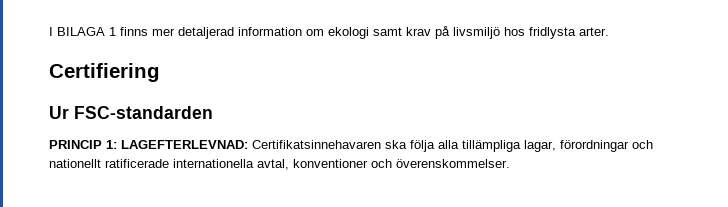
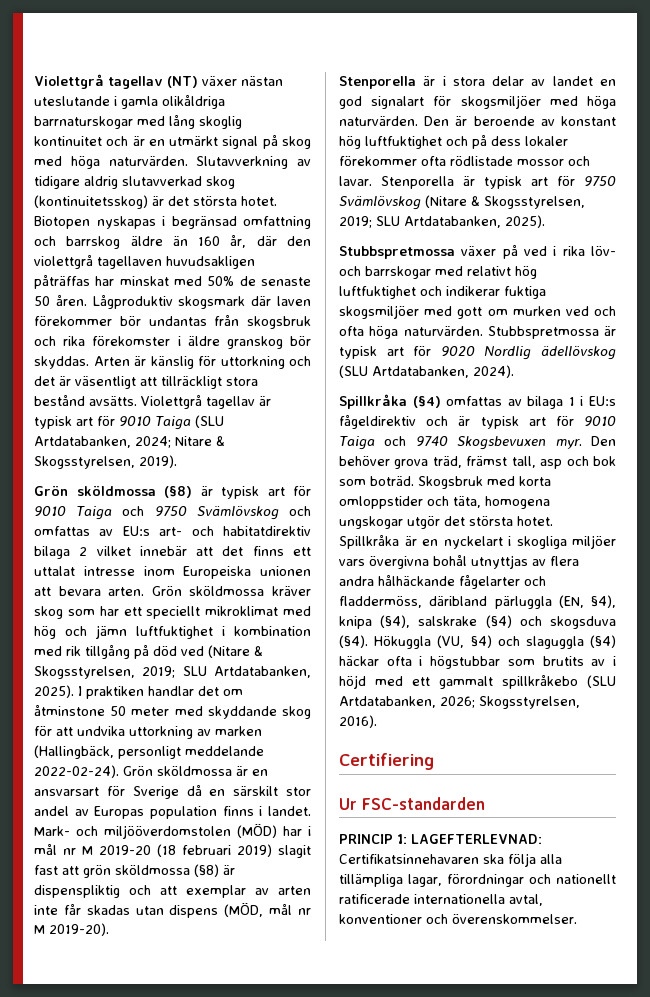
- I BILAGA 1 finns mer detaljerad information om ekologi samt krav på livsmiljö hos fridlysta arter.
+ Violettgrå tagellav (NT) växer nästan uteslutande i gamla olikåldriga barrnaturskogar med lång skoglig kontinuitet och är en utmärkt signal på skog med höga naturvärden. Slutavverkning av tidigare aldrig slutavverkad skog (kontinuitetsskog) är det största hotet. Biotopen nyskapas i begränsad omfattning och barrskog äldre än 160 år, där den violettgrå tagellaven huvudsakligen påträffas har minskat med 50% de senaste 50 åren. Lågproduktiv skogsmark där laven förekommer bör undantas från skogsbruk och rika förekomster i äldre granskog bör skyddas. Arten är känslig för uttorkning och det är väsentligt att tillräckligt stora bestånd avsätts. Violettgrå tagellav är typisk art för 9010 Taiga (SLU Artdatabanken, 2024; Nitare & Skogsstyrelsen, 2019).
+ Grön sköldmossa (§8) är typisk art för 9010 Taiga och 9750 Svämlövskog och omfattas av EU:s art- och habitatdirektiv bilaga 2 vilket innebär att det finns ett uttalat intresse inom Europeiska unionen att bevara arten. Grön sköldmossa kräver skog som har ett speciellt mikroklimat med hög och jämn luftfuktighet i kombination med rik tillgång på död ved (Nitare & Skogsstyrelsen, 2019; SLU Artdatabanken, 2025). I praktiken handlar det om åtminstone 50 meter med skyddande skog för att undvika uttorkning av marken (Hallingbäck, personligt meddelande 2022-02-24). Grön sköldmossa är en ansvarsart för Sverige då en särskilt stor andel av Europas population finns i landet. Mark- och miljööverdomstolen (MÖD) har i mål nr M 2019-20 (18 februari 2019) slagit fast att grön sköldmossa (§8) är dispenspliktig och att exemplar av arten inte får skadas utan dispens (MÖD, mål nr M 2019-20).
+ Stenporella är i stora delar av landet en god signalart för skogsmiljöer med höga naturvärden. Den är beroende av konstant hög luftfuktighet och på dess lokaler förekommer ofta rödlistade mossor och lavar. Stenporella är typisk art för 9750 Svämlövskog (Nitare & Skogsstyrelsen, 2019; SLU Artdatabanken, 2025).
+ Stubbspretmossa växer på ved i rika löv- och barrskogar med relativt hög luftfuktighet och indikerar fuktiga skogsmiljöer med gott om murken ved och ofta höga naturvärden. Stubbspretmossa är typisk art för 9020 Nordlig ädellövskog (SLU Artdatabanken, 2024).
+ Spillkråka (§4) omfattas av bilaga 1 i EU:s fågeldirektiv och är typisk art för 9010 Taiga och 9740 Skogsbevuxen myr. Den behöver grova träd, främst tall, asp och bok som boträd. Skogsbruk med korta omloppstider och täta, homogena ungskogar utgör det största hotet. Spillkråka är en nyckelart i skogliga miljöer vars övergivna bohål utnyttjas av flera andra hålhäckande fågelarter och fladdermöss, däribland pärluggla (EN, §4), knipa (§4), salskrake (§4) och skogsduva (§4). Hökuggla (VU, §4) och slaguggla (§4) häckar ofta i högstubbar som brutits av i höjd med ett gammalt spillkråkebo (SLU Artdatabanken, 2026; Skogsstyrelsen, 2016).

